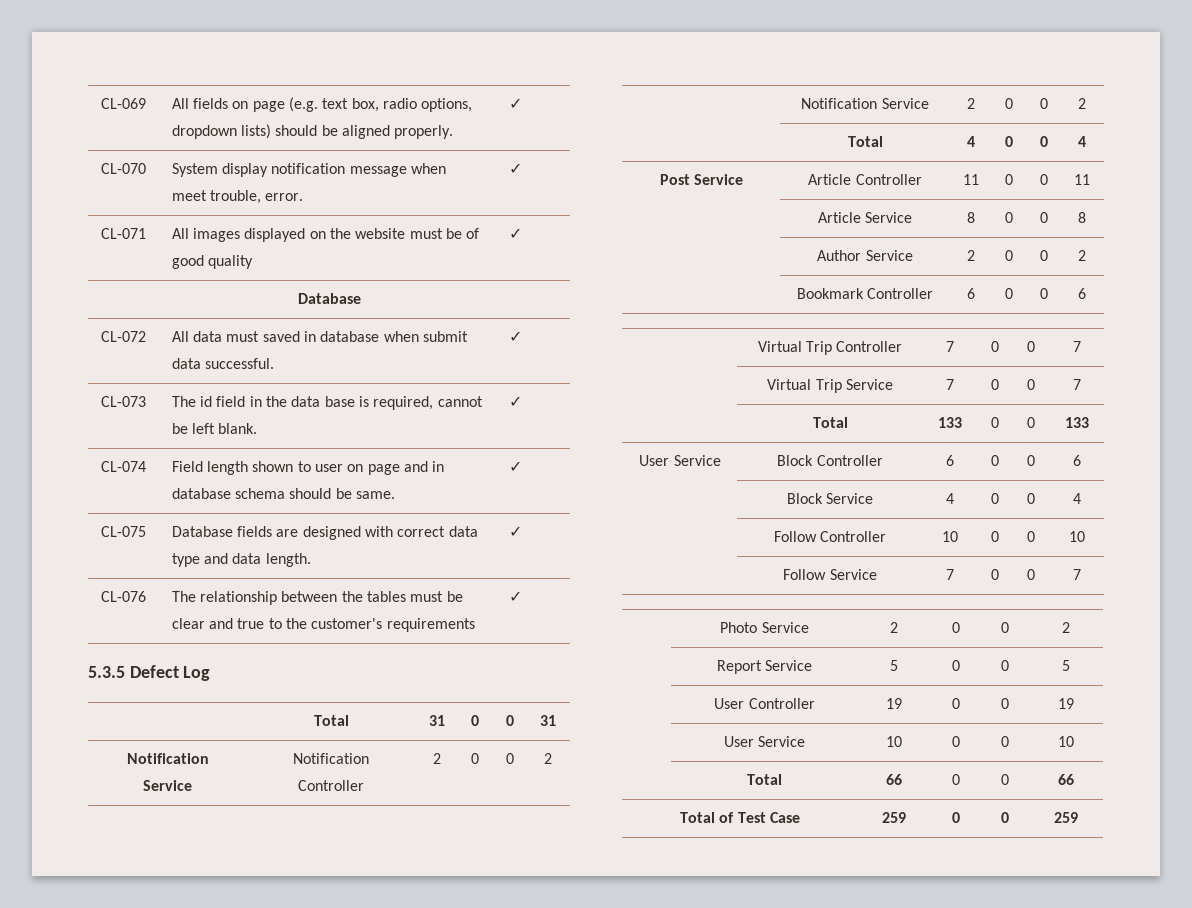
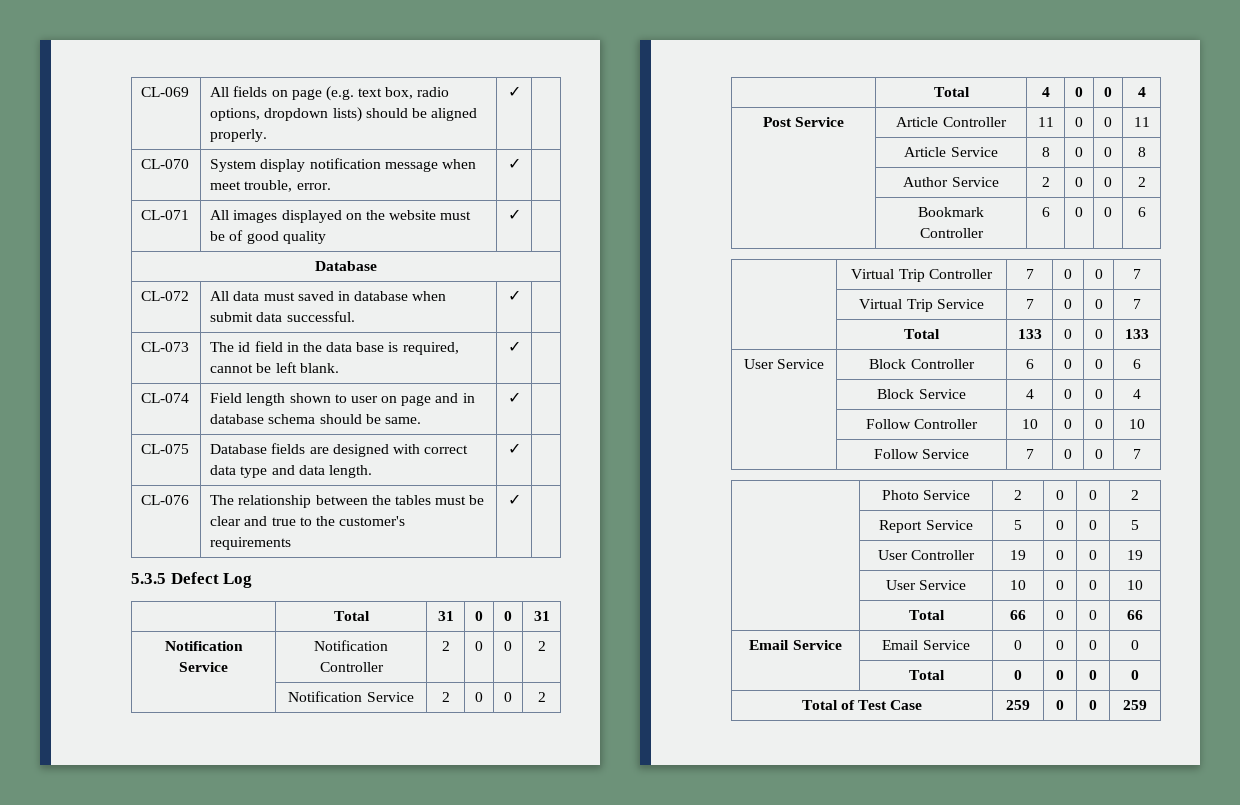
+ Email Service | Email Service | 0 | 0 | 0 | 0
+ | Total | 0 | 0 | 0 | 0

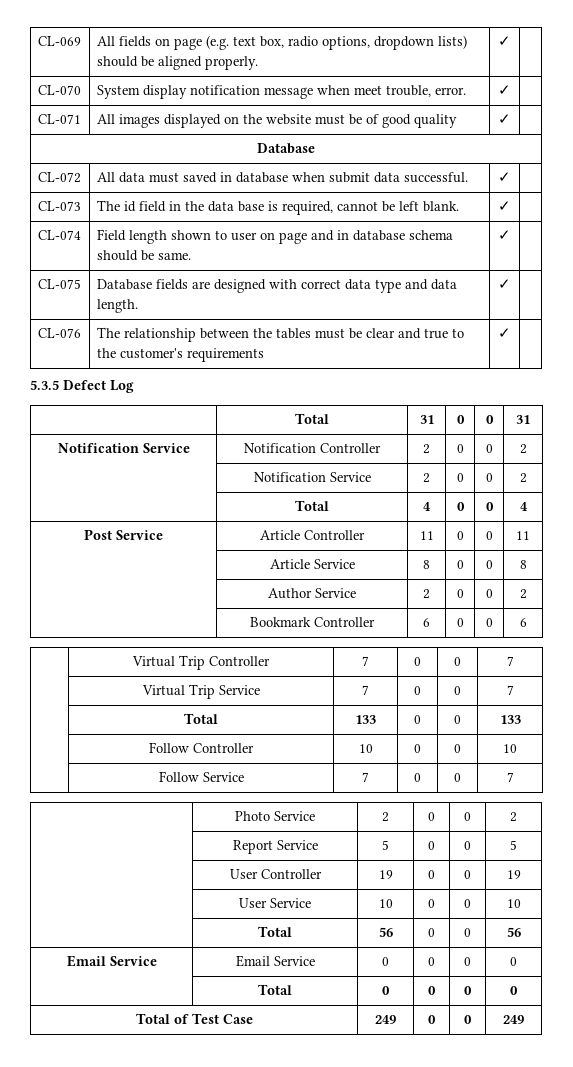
- User Service | Block Controller | 6 | 0 | 0 | 6
- | Block Service | 4 | 0 | 0 | 4
- | Total | 66 | 0 | 0 | 66
+ | Total | 56 | 0 | 0 | 56
- Total of Test Case | 259 | 0 | 0 | 259
+ Total of Test Case | 249 | 0 | 0 | 249

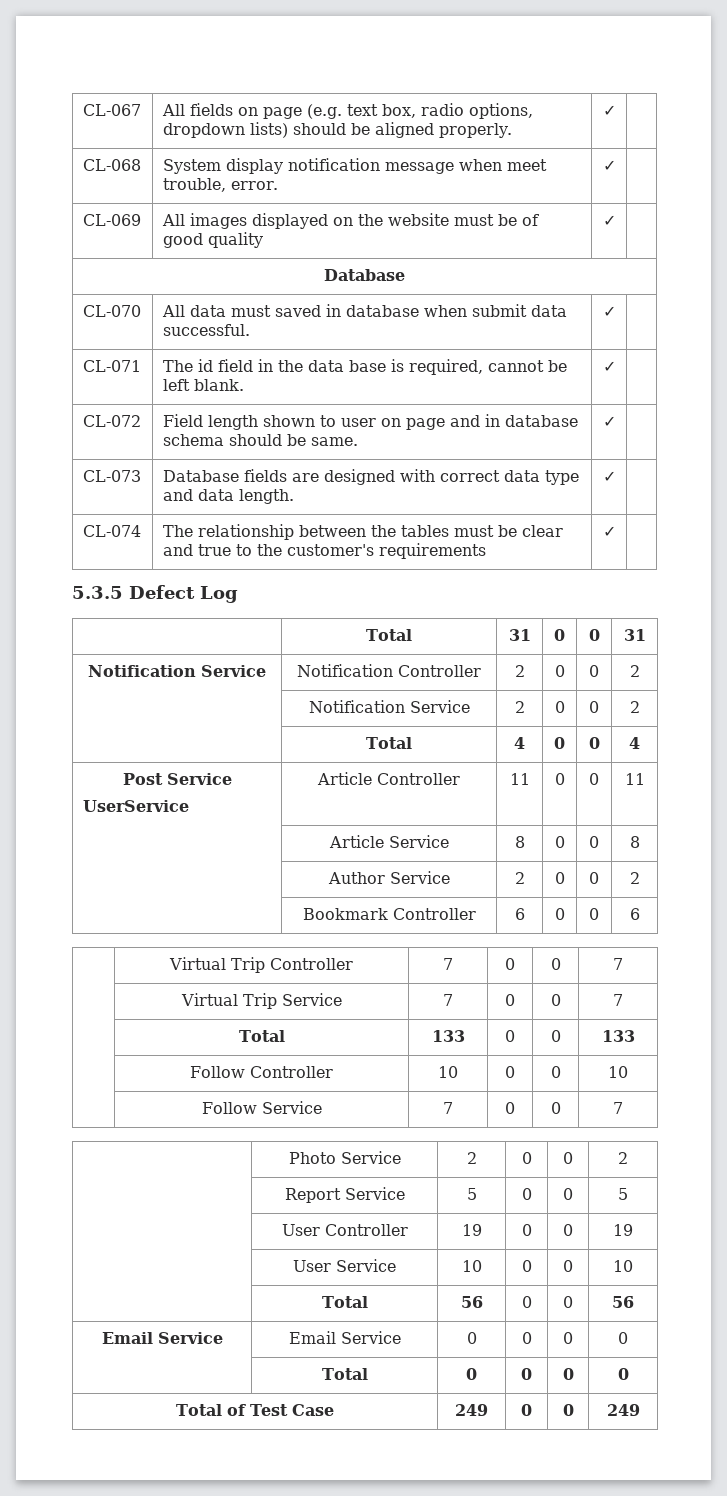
- CL-069 | All fields on page (e.g. text box, radio options, dropdown lists) should be aligned properly. | ✓ |
+ CL-067 | All fields on page (e.g. text box, radio options, dropdown lists) should be aligned properly. | ✓ |
- CL-070 | System display notification message when meet trouble, error. | ✓ |
+ CL-068 | System display notification message when meet trouble, error. | ✓ |
- CL-071 | All images displayed on the website must be of good quality | ✓ |
+ CL-069 | All images displayed on the website must be of good quality | ✓ |
- CL-072 | All data must saved in database when submit data successful. | ✓ |
+ CL-070 | All data must saved in database when submit data successful. | ✓ |
- CL-073 | The id field in the data base is required, cannot be left blank. | ✓ |
+ CL-071 | The id field in the data base is required, cannot be left blank. | ✓ |
- CL-074 | Field length shown to user on page and in database schema should be same. | ✓ |
+ CL-072 | Field length shown to user on page and in database schema should be same. | ✓ |
- CL-075 | Database fields are designed with correct data type and data length. | ✓ |
+ CL-073 | Database fields are designed with correct data type and data length. | ✓ |
- CL-076 | The relationship between the tables must be clear and true to the customer's requirements | ✓ |
+ CL-074 | The relationship between the tables must be clear and true to the customer's requirements | ✓ |
- Post Service | Article Controller | 11 | 0 | 0 | 11
+ Post Service
+ UserService | Article Controller | 11 | 0 | 0 | 11

